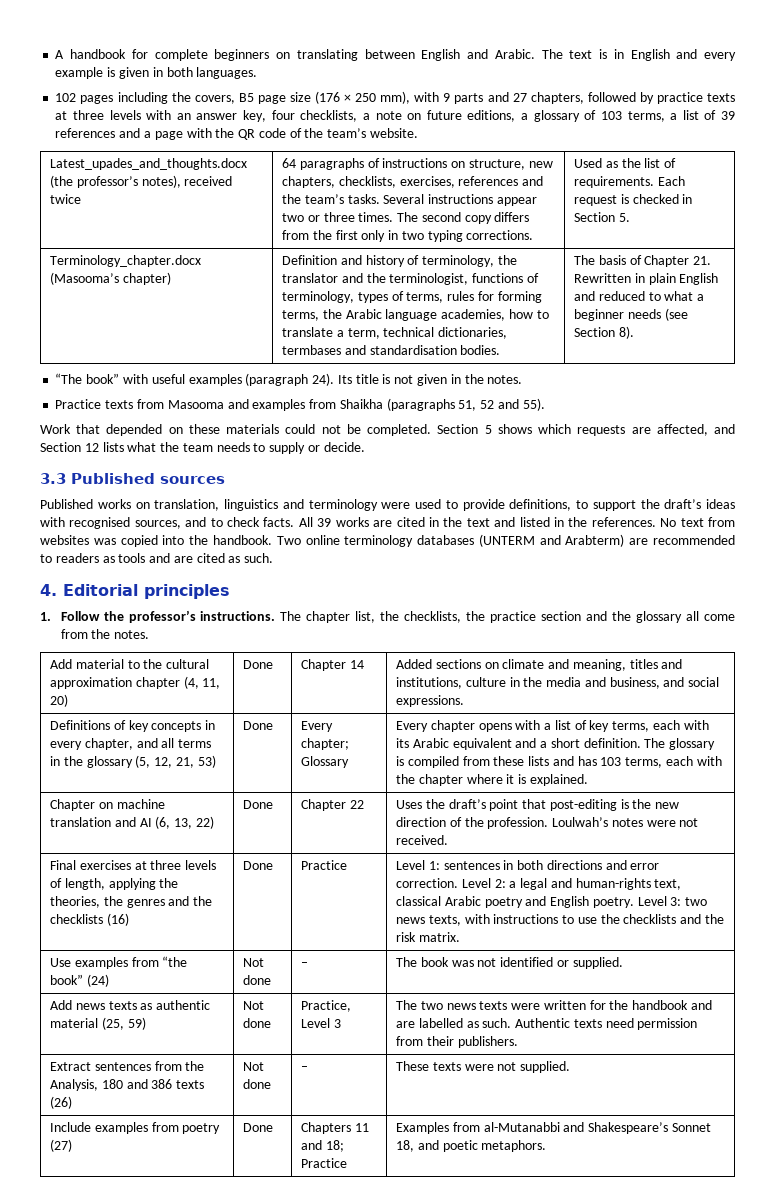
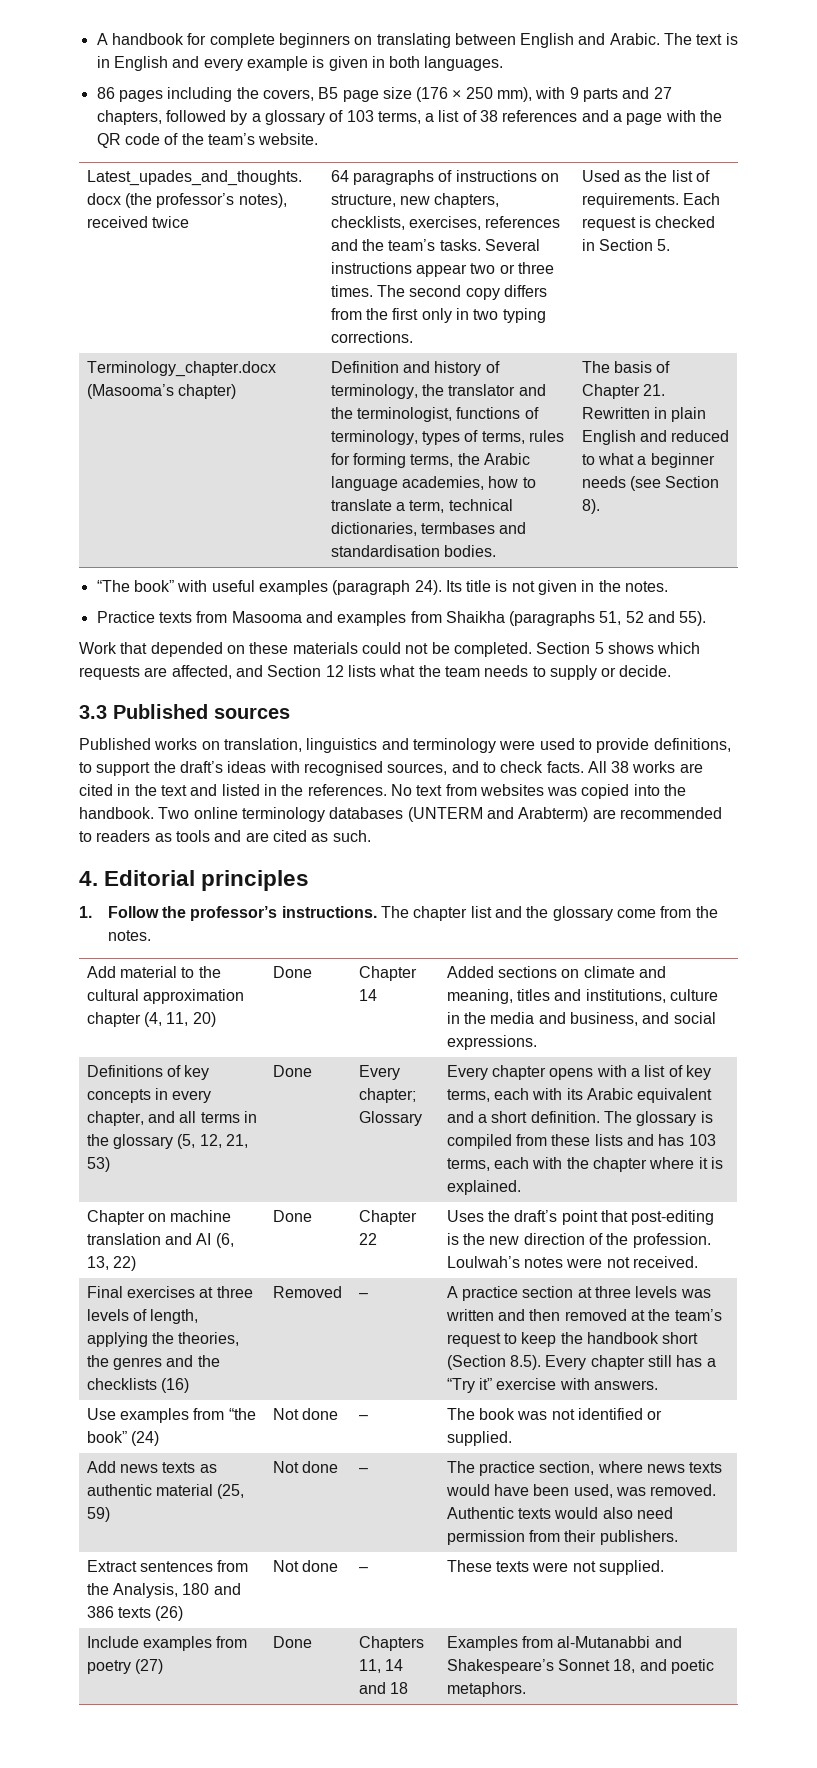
- 102 pages including the covers, B5 page size (176 × 250 mm), with 9 parts and 27 chapters, followed by practice texts at three levels with an answer key, four checklists, a note on future editions, a glossary of 103 terms, a list of 39 references and a page with the QR code of the team’s website.
+ 86 pages including the covers, B5 page size (176 × 250 mm), with 9 parts and 27 chapters, followed by a glossary of 103 terms, a list of 38 references and a page with the QR code of the team’s website.
- All 39 works are cited in the text and listed in the references.
+ All 38 works are cited in the text and listed in the references.
- The chapter list, the checklists, the practice section and the glossary all come from the notes.
+ The chapter list and the glossary come from the notes.
- Done | Practice | Level 1: sentences in both directions and error correction. Level 2: a legal and human-rights text, classical Arabic poetry and English poetry. Level 3: two news texts, with instructions to use the checklists and the risk matrix.
+ Removed | – | A practice section at three levels was written and then removed at the team’s request to keep the handbook short (Section 8.5). Every chapter still has a “Try it” exercise with answers.
- Add news texts as authentic material (25, 59) | Not done | Practice, Level 3 | The two news texts were written for the handbook and are labelled as such. Authentic texts need permission from their publishers.
+ Add news texts as authentic material (25, 59) | Not done | – | The practice section, where news texts would have been used, was removed. Authentic texts would also need permission from their publishers.
- Include examples from poetry (27) | Done | Chapters 11 and 18; Practice | Examples from al-Mutanabbi and Shakespeare’s Sonnet 18, and poetic metaphors.
+ Include examples from poetry (27) | Done | Chapters 11, 14 and 18 | Examples from al-Mutanabbi and Shakespeare’s Sonnet 18, and poetic metaphors.

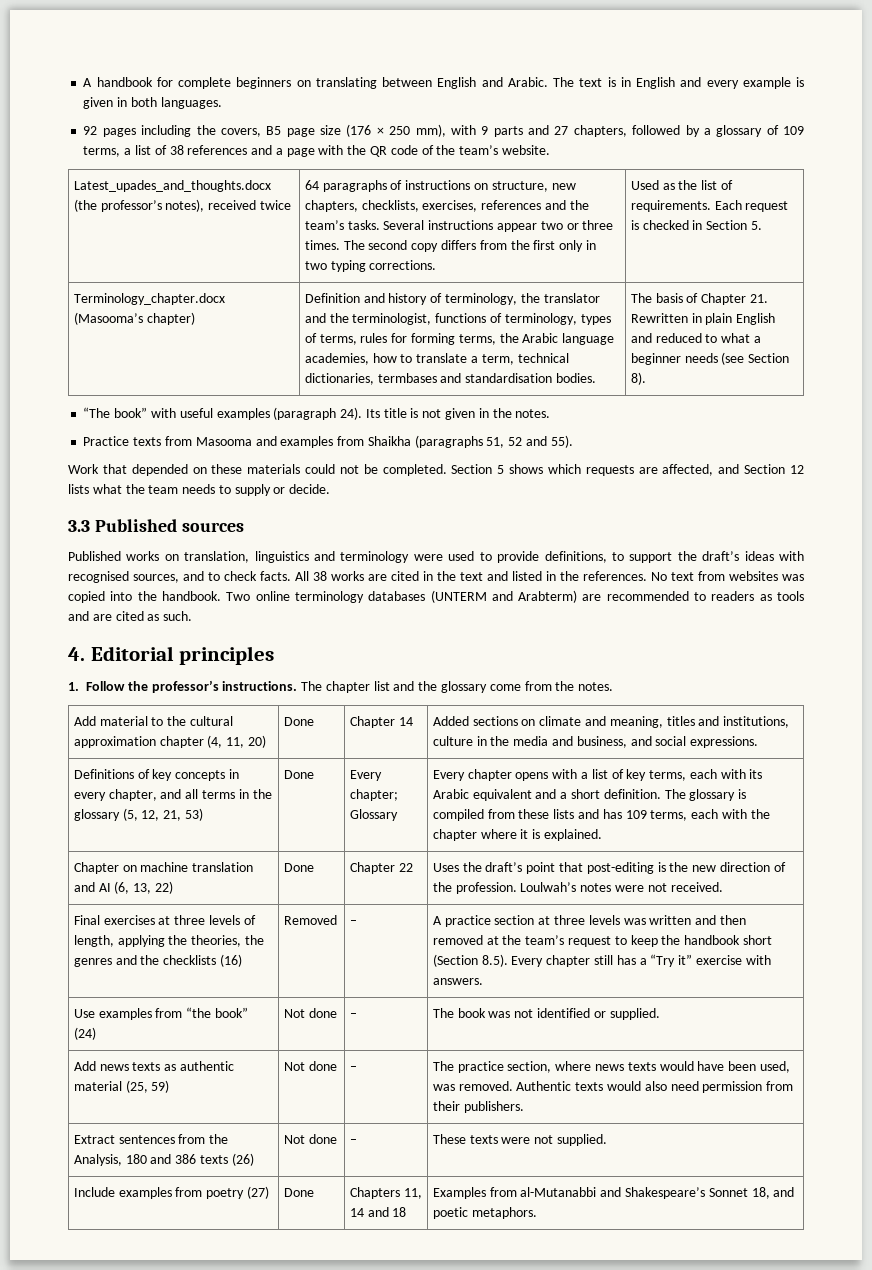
- 86 pages including the covers, B5 page size (176 × 250 mm), with 9 parts and 27 chapters, followed by a glossary of 103 terms, a list of 38 references and a page with the QR code of the team’s website.
+ 92 pages including the covers, B5 page size (176 × 250 mm), with 9 parts and 27 chapters, followed by a glossary of 109 terms, a list of 38 references and a page with the QR code of the team’s website.
- The glossary is compiled from these lists and has 103 terms, each with the chapter where it is explained.
+ The glossary is compiled from these lists and has 109 terms, each with the chapter where it is explained.

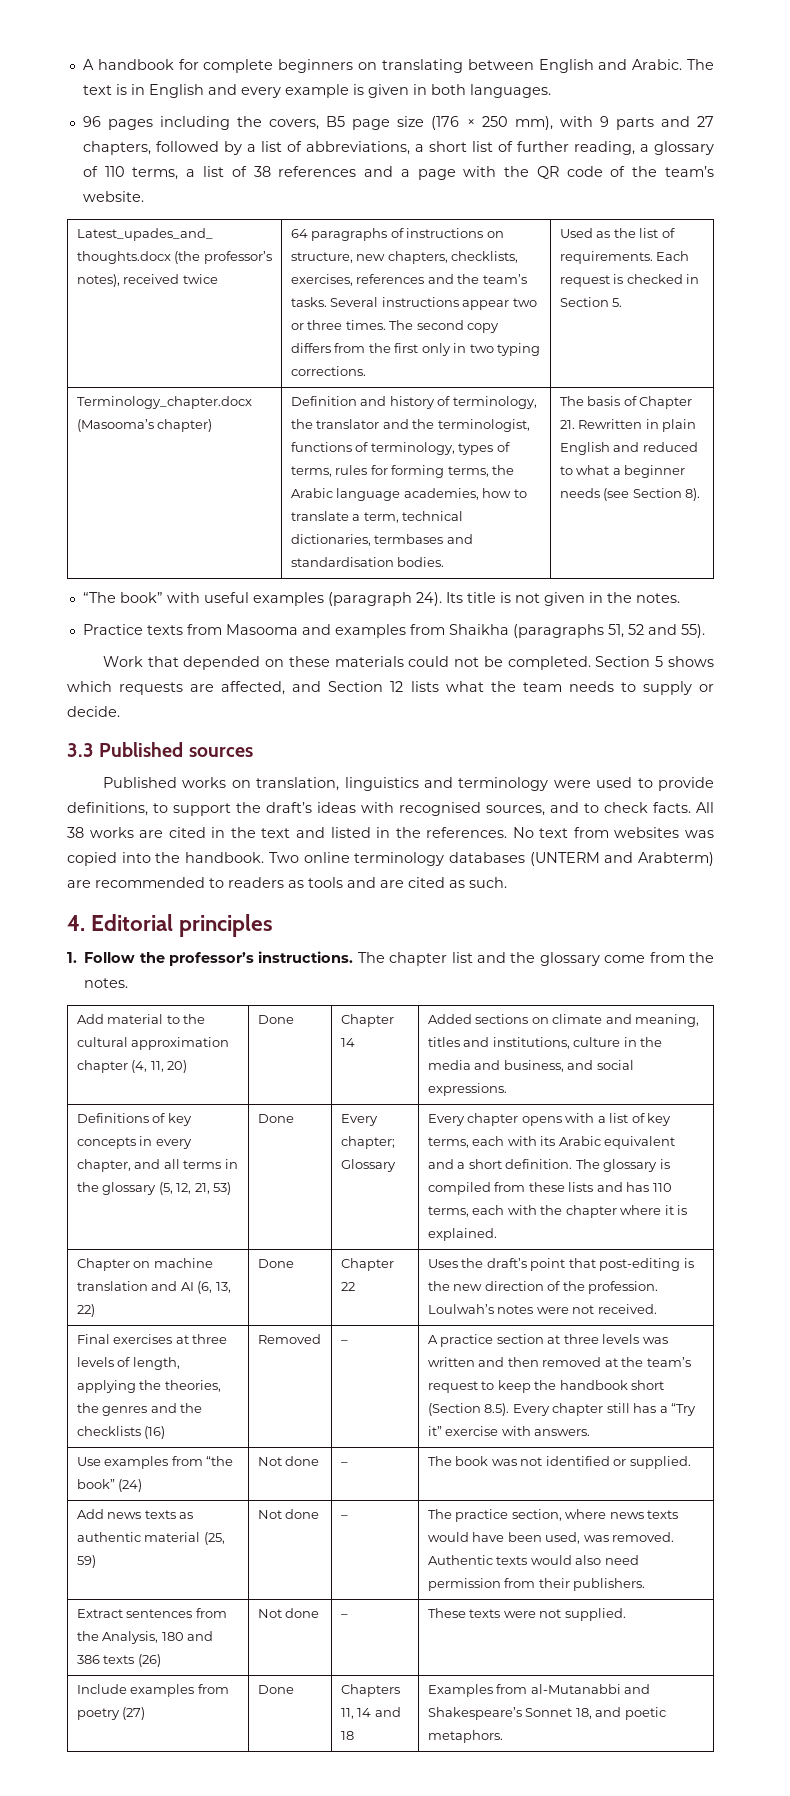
- 92 pages including the covers, B5 page size (176 × 250 mm), with 9 parts and 27 chapters, followed by a glossary of 109 terms, a list of 38 references and a page with the QR code of the team’s website.
+ 96 pages including the covers, B5 page size (176 × 250 mm), with 9 parts and 27 chapters, followed by a list of abbreviations, a short list of further reading, a glossary of 110 terms, a list of 38 references and a page with the QR code of the team’s website.
- The glossary is compiled from these lists and has 109 terms, each with the chapter where it is explained.
+ The glossary is compiled from these lists and has 110 terms, each with the chapter where it is explained.

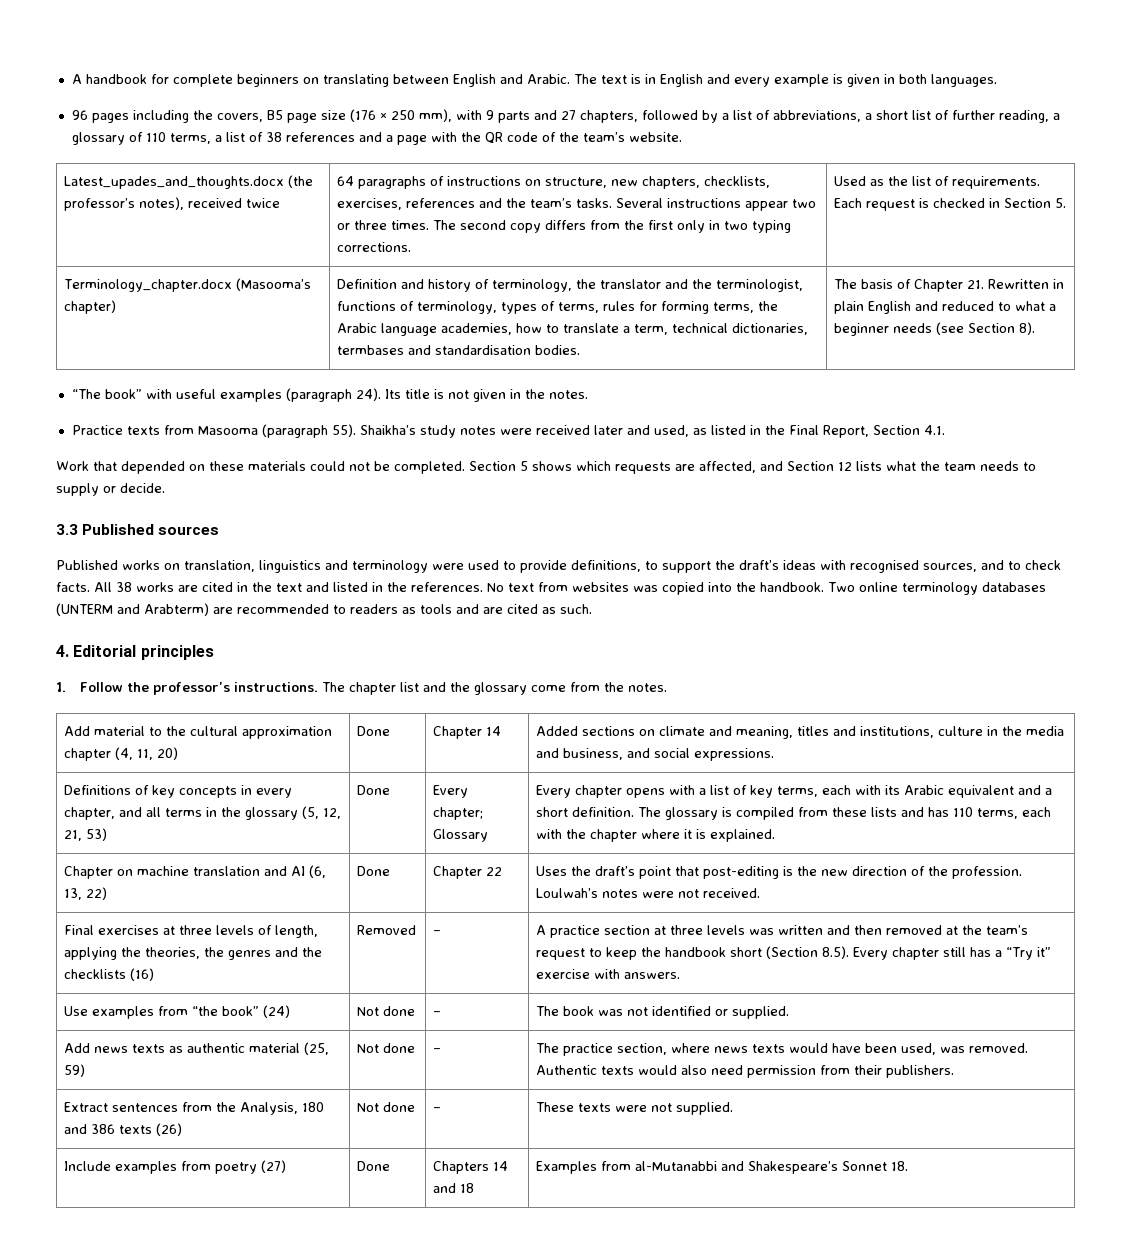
- Practice texts from Masooma and examples from Shaikha (paragraphs 51, 52 and 55).
+ Practice texts from Masooma (paragraph 55). Shaikha’s study notes were received later and used, as listed in the Final Report, Section 4.1.
- Include examples from poetry (27) | Done | Chapters 11, 14 and 18 | Examples from al-Mutanabbi and Shakespeare’s Sonnet 18, and poetic metaphors.
+ Include examples from poetry (27) | Done | Chapters 14 and 18 | Examples from al-Mutanabbi and Shakespeare’s Sonnet 18.

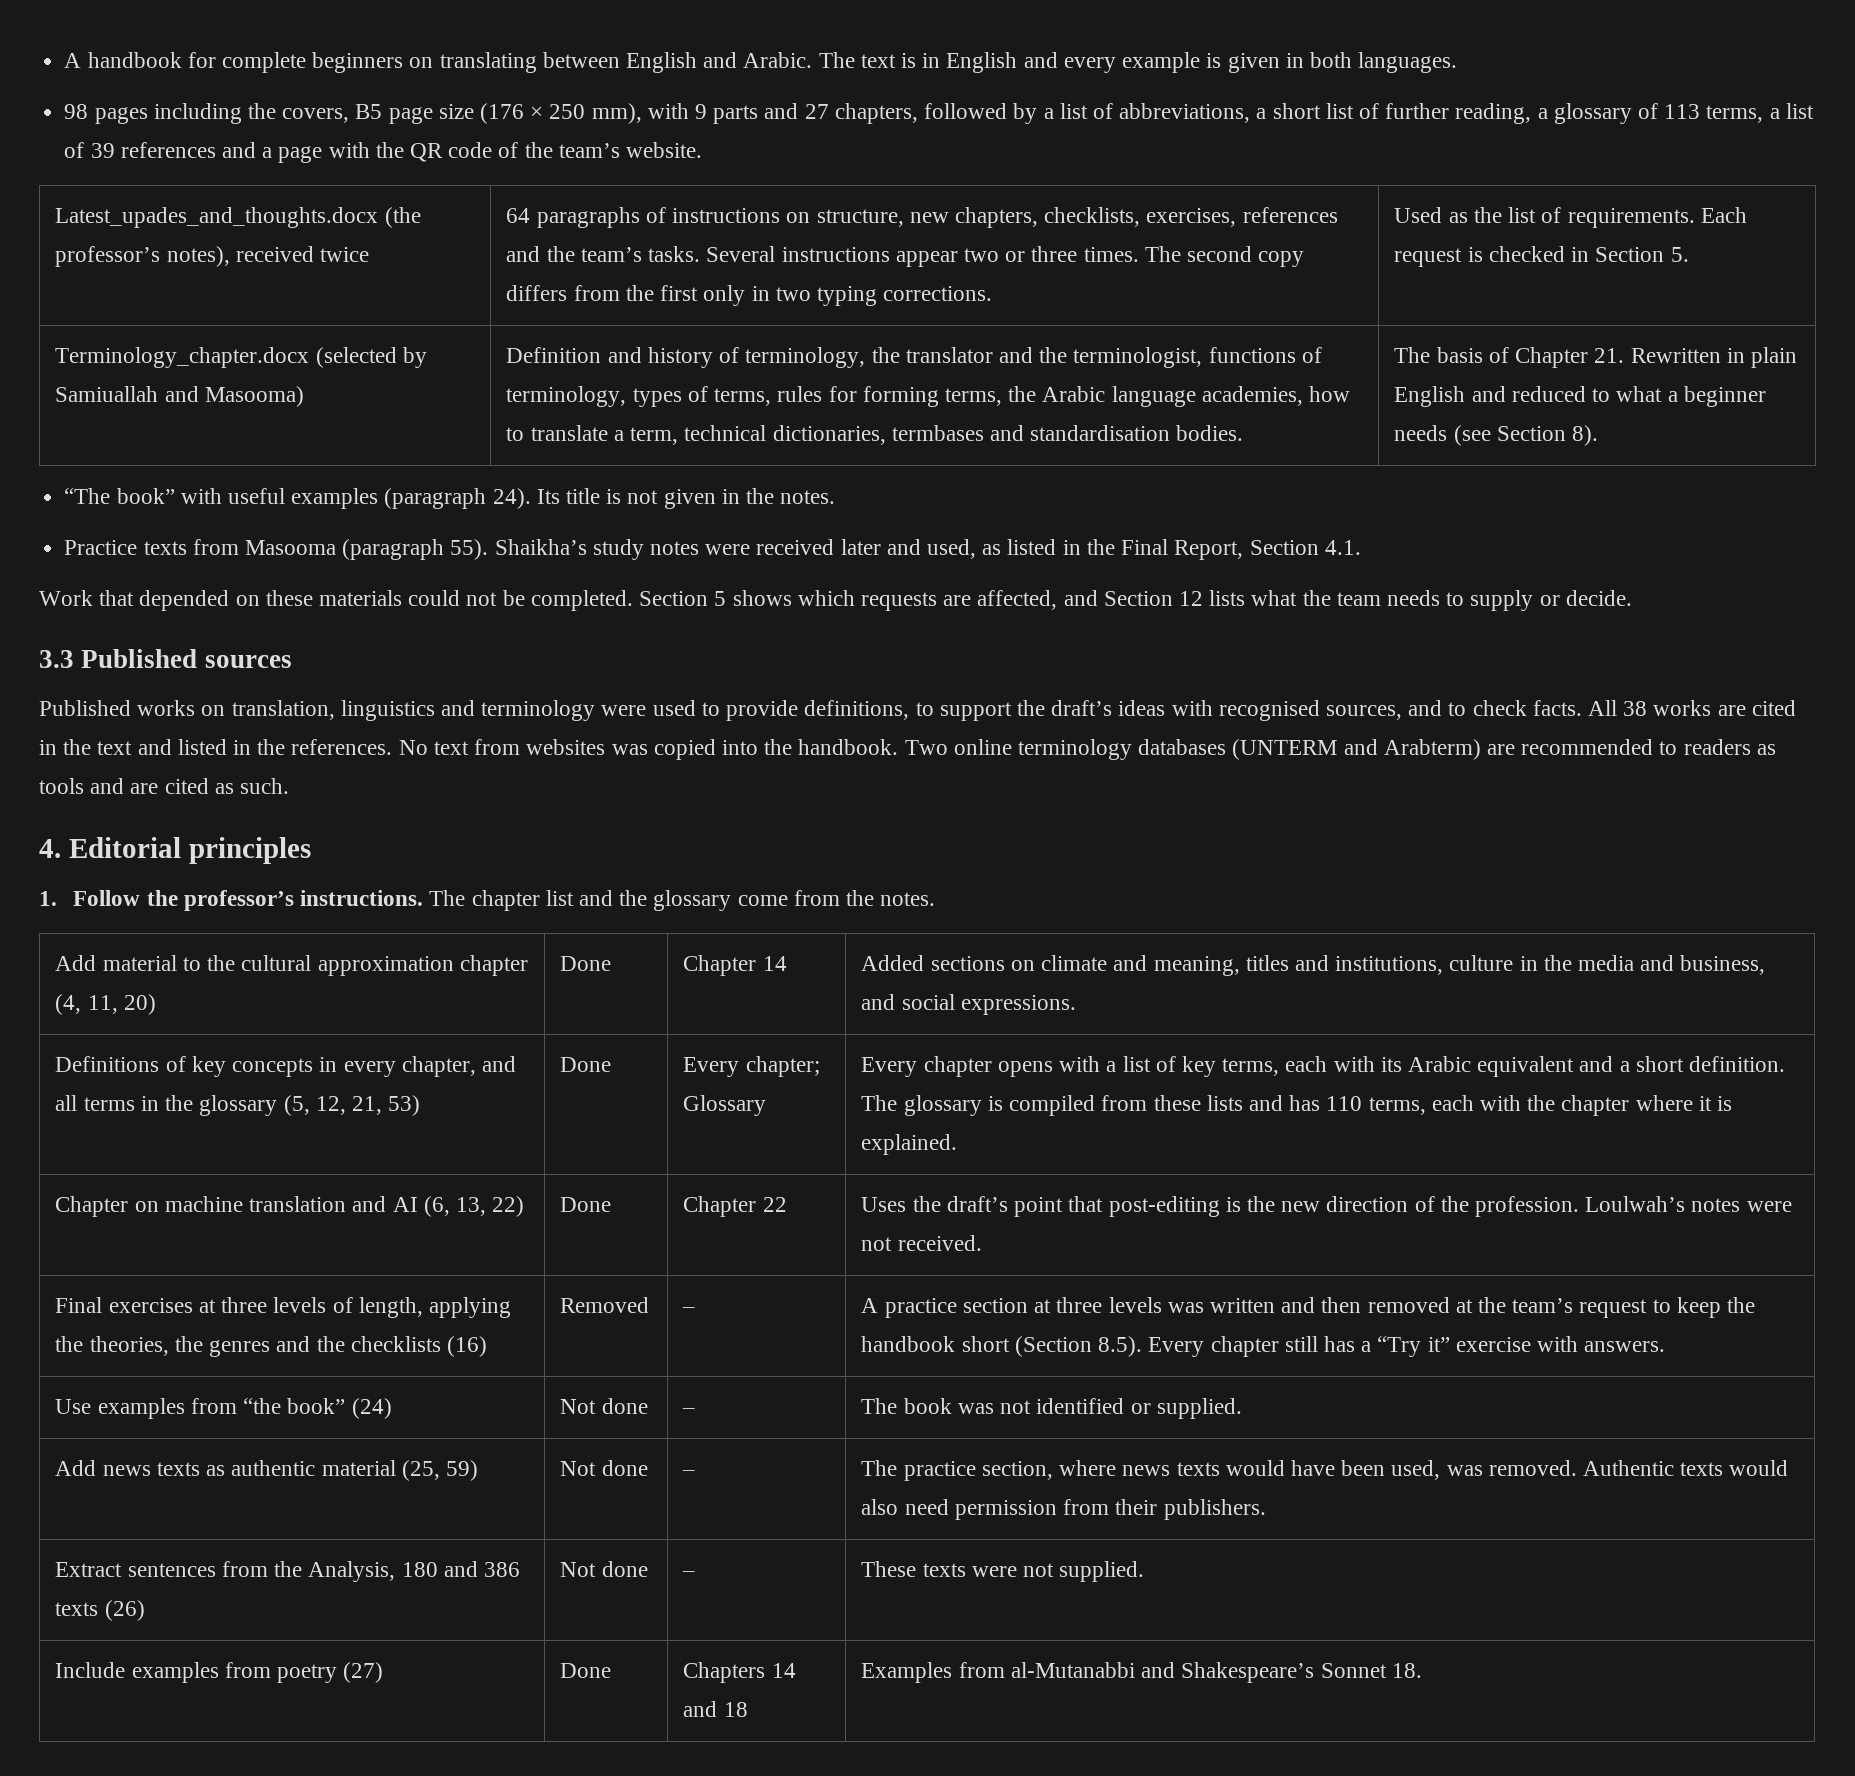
- 96 pages including the covers, B5 page size (176 × 250 mm), with 9 parts and 27 chapters, followed by a list of abbreviations, a short list of further reading, a glossary of 110 terms, a list of 38 references and a page with the QR code of the team’s website.
+ 98 pages including the covers, B5 page size (176 × 250 mm), with 9 parts and 27 chapters, followed by a list of abbreviations, a short list of further reading, a glossary of 113 terms, a list of 39 references and a page with the QR code of the team’s website.
- Terminology_chapter.docx (Masooma’s chapter)
+ Terminology_chapter.docx (selected by Samiuallah and Masooma)

